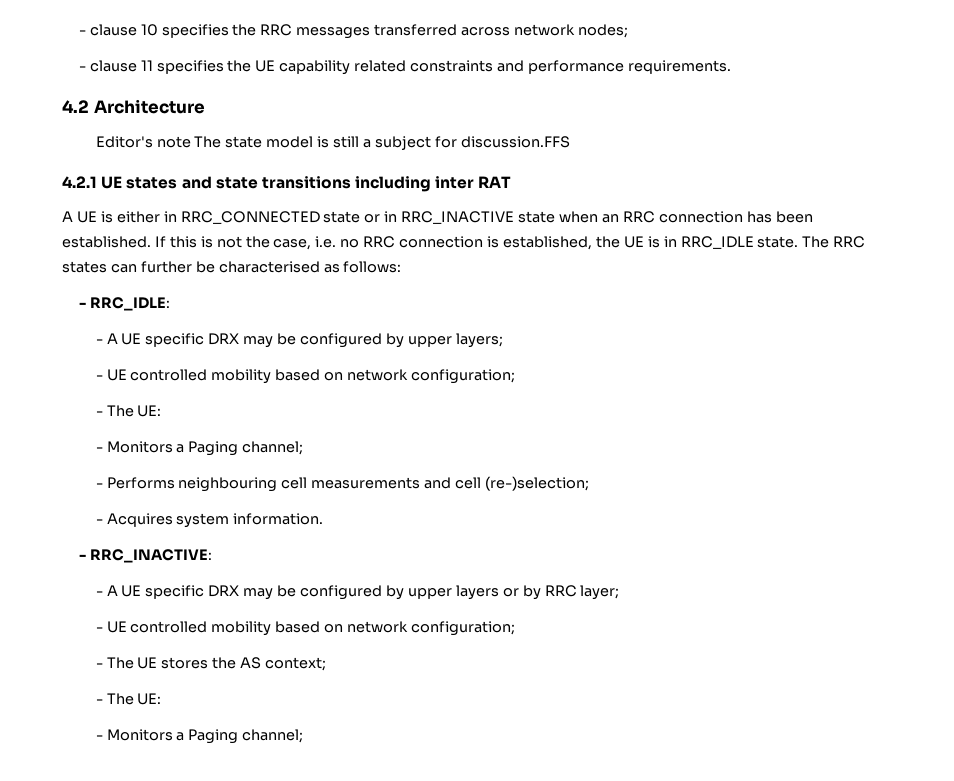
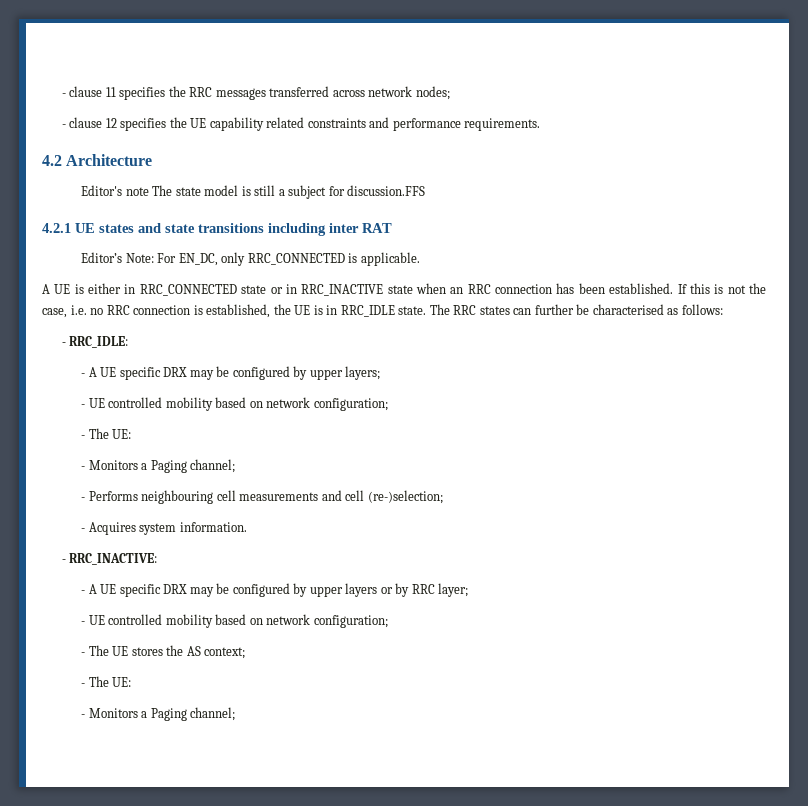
- - clause 10 specifies the RRC messages transferred across network nodes;
+ - clause 11 specifies the RRC messages transferred across network nodes;
- - clause 11 specifies the UE capability related constraints and performance requirements.
+ - clause 12 specifies the UE capability related constraints and performance requirements.
+ Editor’s Note: For EN_DC, only RRC_CONNECTED is applicable.

